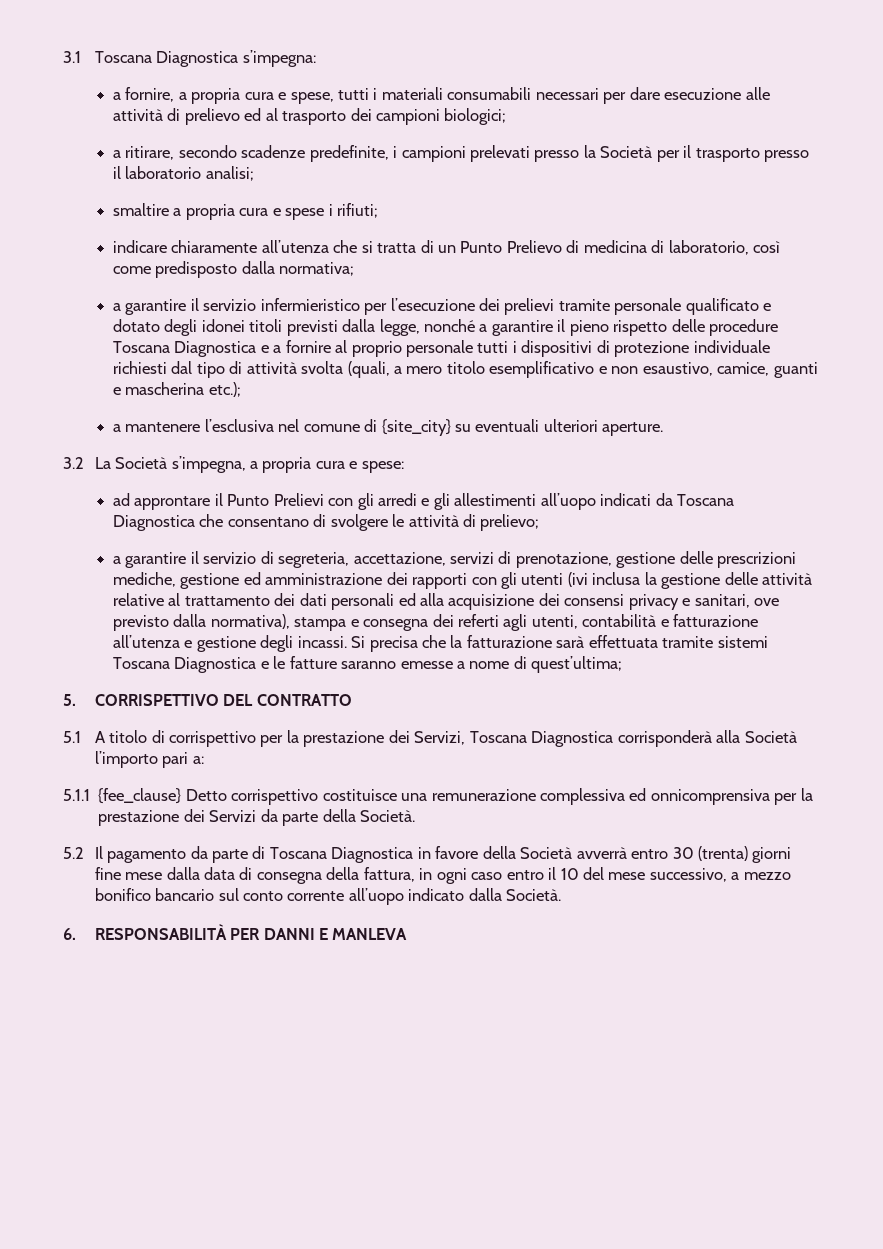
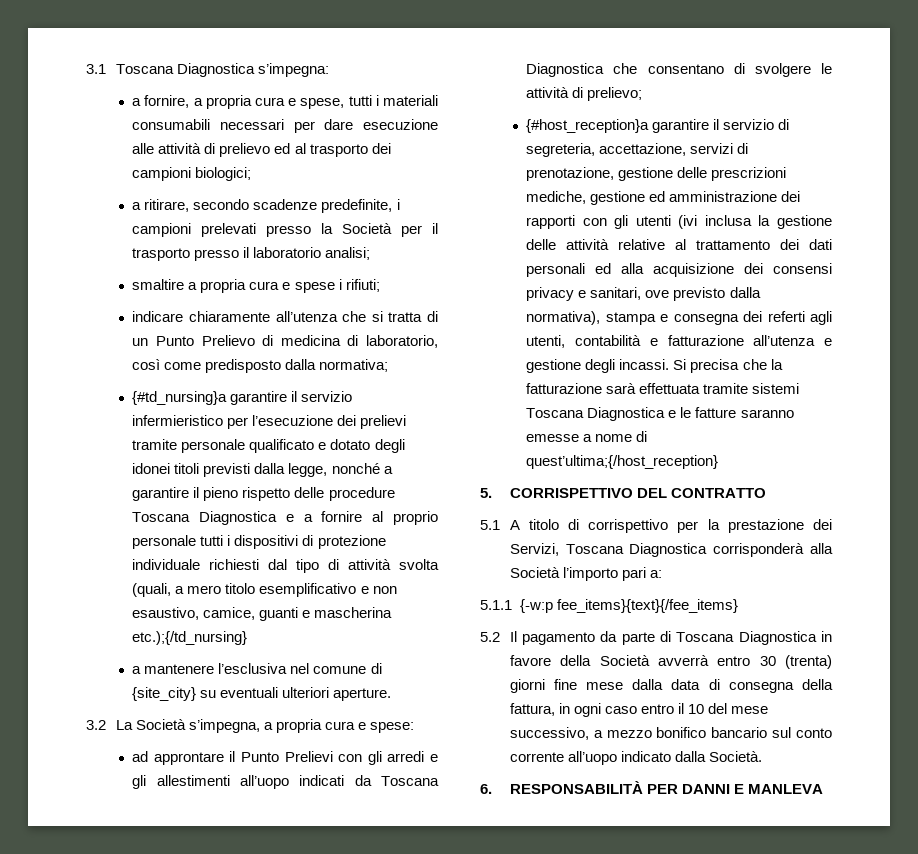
- a garantire il servizio infermieristico per l’esecuzione dei prelievi tramite personale qualificato e dotato degli idonei titoli previsti dalla legge, nonché a garantire il pieno rispetto delle procedure Toscana Diagnostica e a fornire al proprio personale tutti i dispositivi di protezione individuale richiesti dal tipo di attività svolta (quali, a mero titolo esemplificativo e non esaustivo, camice, guanti e mascherina etc.);
+ {#td_nursing}a garantire il servizio infermieristico per l’esecuzione dei prelievi tramite personale qualificato e dotato degli idonei titoli previsti dalla legge, nonché a garantire il pieno rispetto delle procedure Toscana Diagnostica e a fornire al proprio personale tutti i dispositivi di protezione individuale richiesti dal tipo di attività svolta (quali, a mero titolo esemplificativo e non esaustivo, camice, guanti e mascherina etc.);{/td_nursing}
- a garantire il servizio di segreteria, accettazione, servizi di prenotazione, gestione delle prescrizioni mediche, gestione ed amministrazione dei rapporti con gli utenti (ivi inclusa la gestione delle attività relative al trattamento dei dati personali ed alla acquisizione dei consensi privacy e sanitari, ove previsto dalla normativa), stampa e consegna dei referti agli utenti, contabilità e fatturazione all’utenza e gestione degli incassi.
+ {#host_reception}a garantire il servizio di segreteria, accettazione, servizi di prenotazione, gestione delle prescrizioni mediche, gestione ed amministrazione dei rapporti con gli utenti (ivi inclusa la gestione delle attività relative al trattamento dei dati personali ed alla acquisizione dei consensi privacy e sanitari, ove previsto dalla normativa), stampa e consegna dei referti agli utenti, contabilità e fatturazione all’utenza e gestione degli incassi.
- Si precisa che la fatturazione sarà effettuata tramite sistemi Toscana Diagnostica e le fatture saranno emesse a nome di quest’ultima;
+ Si precisa che la fatturazione sarà effettuata tramite sistemi Toscana Diagnostica e le fatture saranno emesse a nome di quest’ultima;{/host_reception}
- 5.1.1 {fee_clause} Detto corrispettivo costituisce una remunerazione complessiva ed onnicomprensiva per la prestazione dei Servizi da parte della Società.
+ 5.1.1 {-w:p fee_items}{text}{/fee_items}

